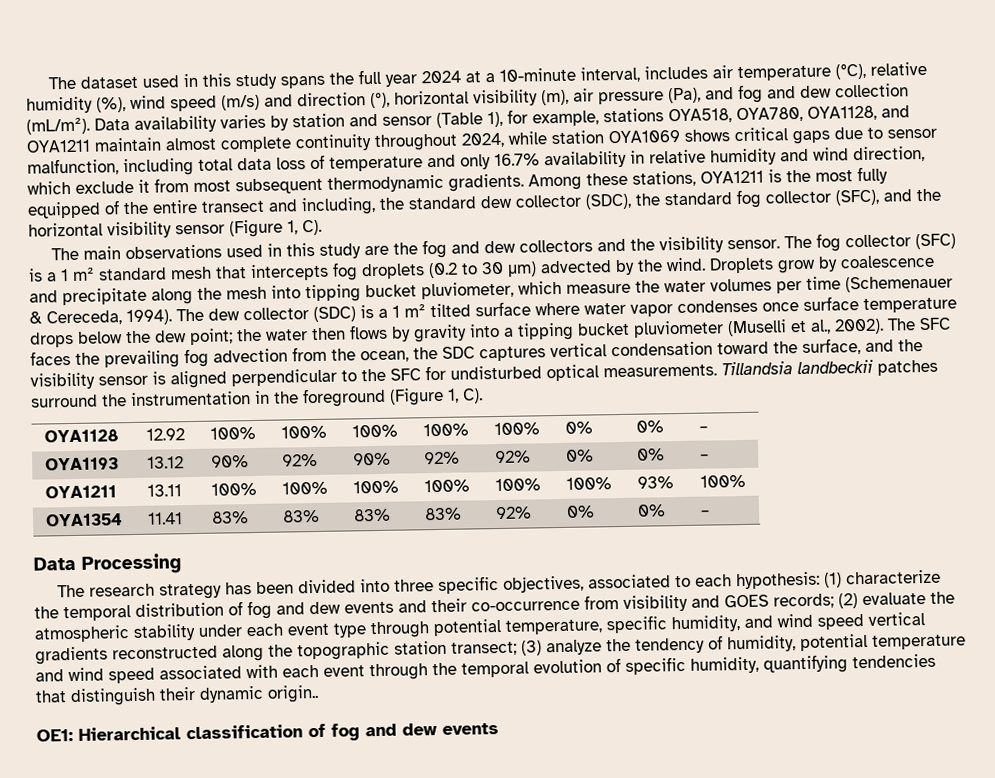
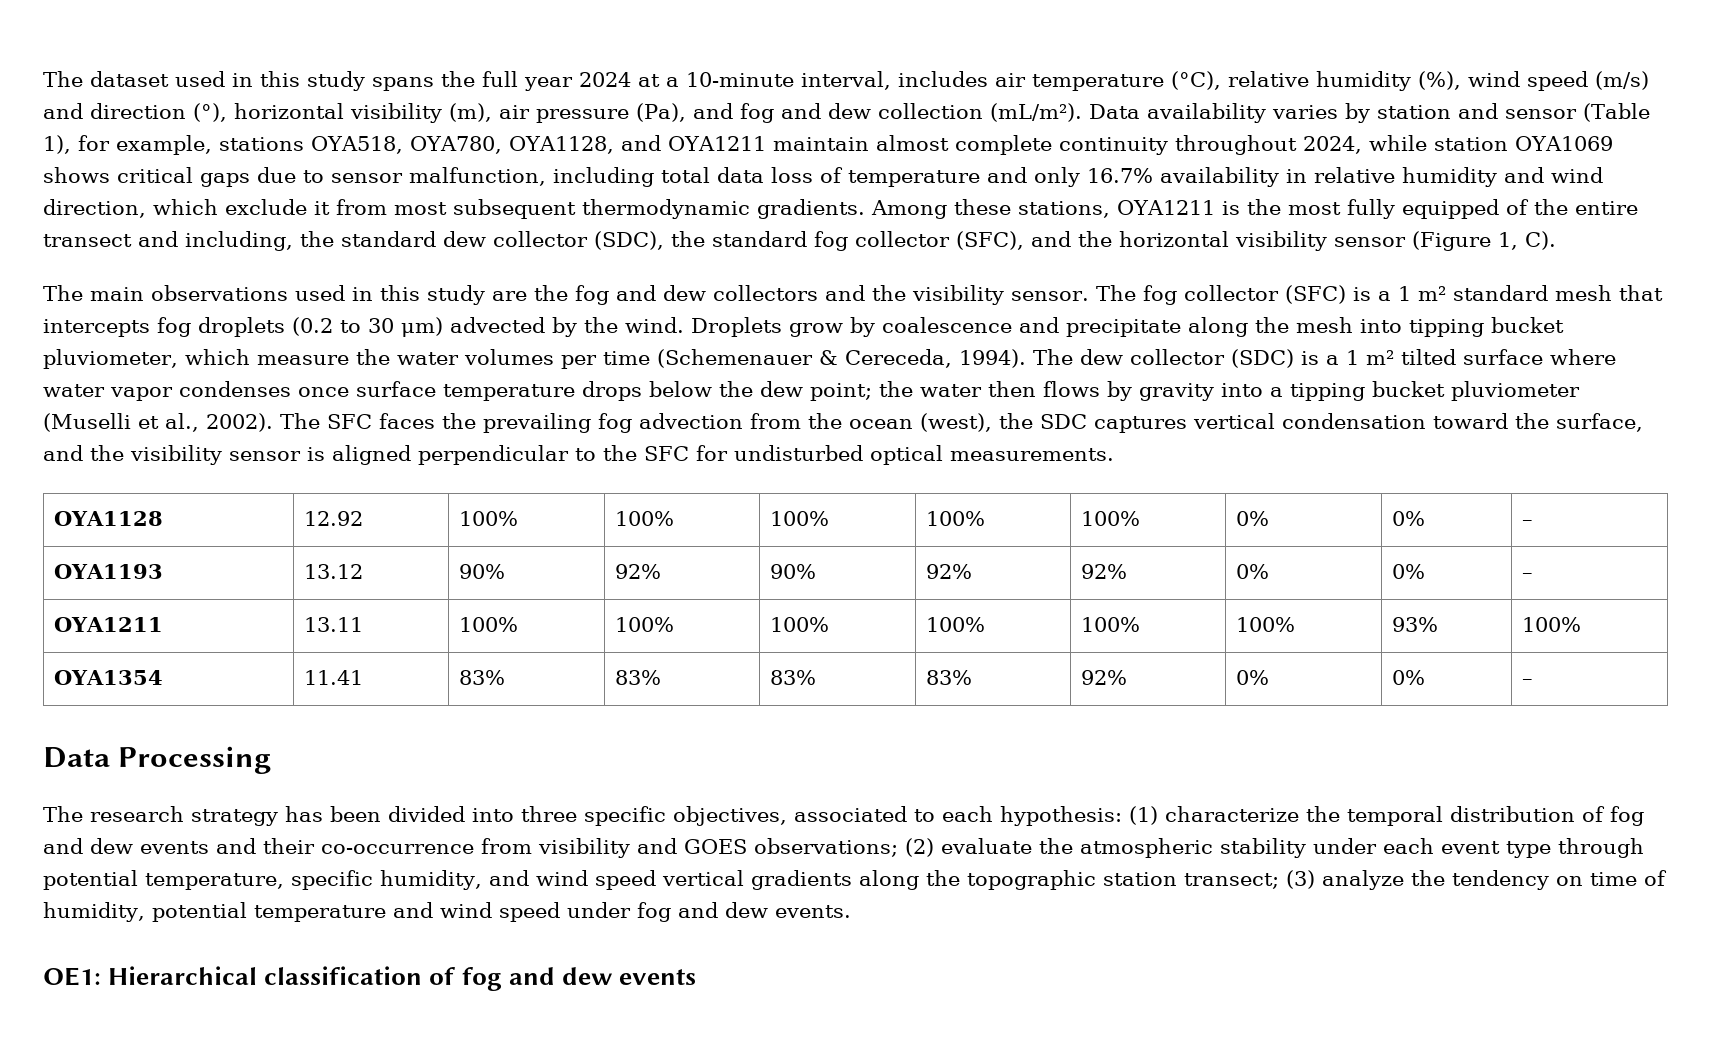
- The SFC faces the prevailing fog advection from the ocean, the SDC captures vertical condensation toward the surface, and the visibility sensor is aligned perpendicular to the SFC for undisturbed optical measurements. Tillandsia landbeckii patches surround the instrumentation in the foreground (Figure 1, C).
+ The SFC faces the prevailing fog advection from the ocean (west), the SDC captures vertical condensation toward the surface, and the visibility sensor is aligned perpendicular to the SFC for undisturbed optical measurements.
- (1) characterize the temporal distribution of fog and dew events and their co-occurrence from visibility and GOES records;
+ (1) characterize the temporal distribution of fog and dew events and their co-occurrence from visibility and GOES observations;
- (2) evaluate the atmospheric stability under each event type through potential temperature, specific humidity, and wind speed vertical gradients reconstructed along the topographic station transect;
+ (2) evaluate the atmospheric stability under each event type through potential temperature, specific humidity, and wind speed vertical gradients along the topographic station transect;
- (3) analyze the tendency of humidity, potential temperature and wind speed associated with each event through the temporal evolution of specific humidity, quantifying tendencies that distinguish their dynamic origin..
+ (3) analyze the tendency on time of humidity, potential temperature and wind speed under fog and dew events.

